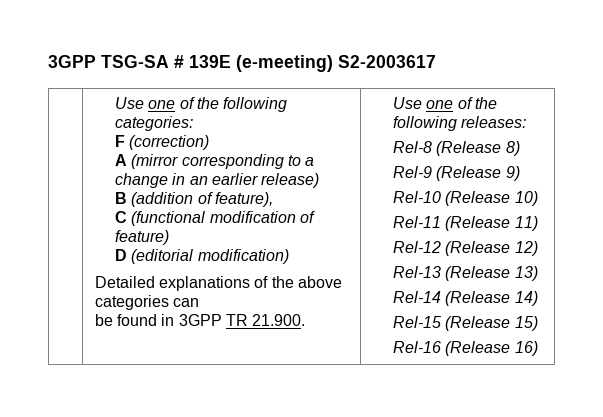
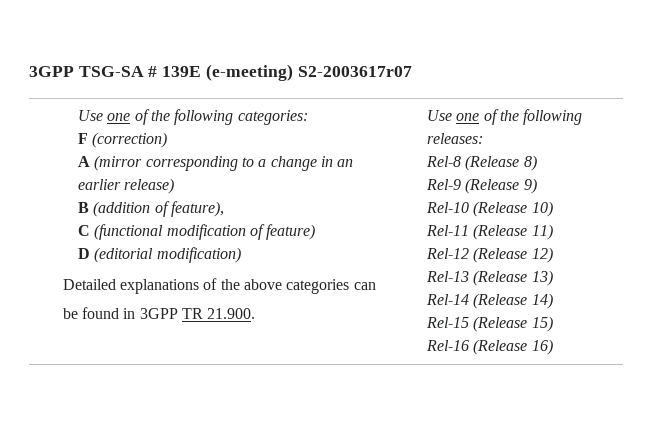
- 3GPP TSG-SA # 139E (e-meeting) S2-2003617
+ 3GPP TSG-SA # 139E (e-meeting) S2-2003617r07

